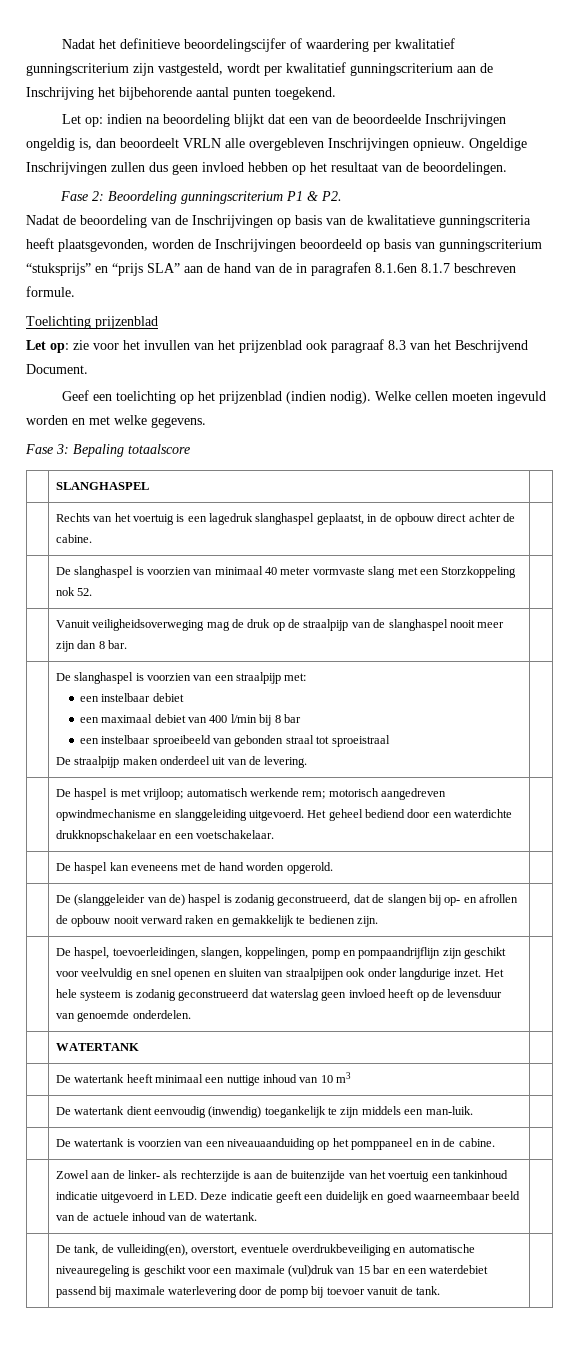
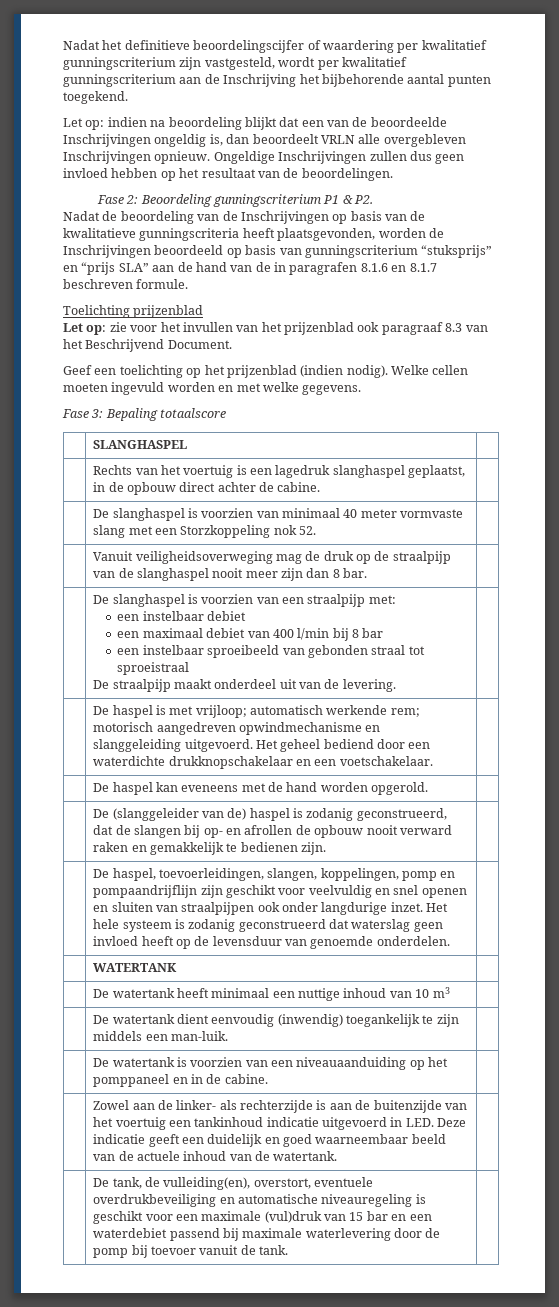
- Nadat de beoordeling van de Inschrijvingen op basis van de kwalitatieve gunningscriteria heeft plaatsgevonden, worden de Inschrijvingen beoordeeld op basis van gunningscriterium “stuksprijs” en “prijs SLA” aan de hand van de in paragrafen 8.1.6en 8.1.7 beschreven formule.
+ Nadat de beoordeling van de Inschrijvingen op basis van de kwalitatieve gunningscriteria heeft plaatsgevonden, worden de Inschrijvingen beoordeeld op basis van gunningscriterium “stuksprijs” en “prijs SLA” aan de hand van de in paragrafen 8.1.6 en 8.1.7 beschreven formule.
  | De slanghaspel is voorzien van een straalpijp met:
  een instelbaar debiet
  een maximaal debiet van 400 l/min bij 8 bar
  een instelbaar sproeibeeld van gebonden straal tot sproeistraal
- De straalpijp maken onderdeel uit van de levering. |
+ De straalpijp maakt onderdeel uit van de levering. |

